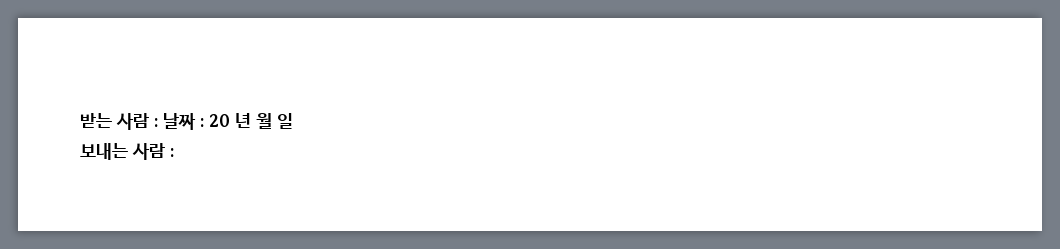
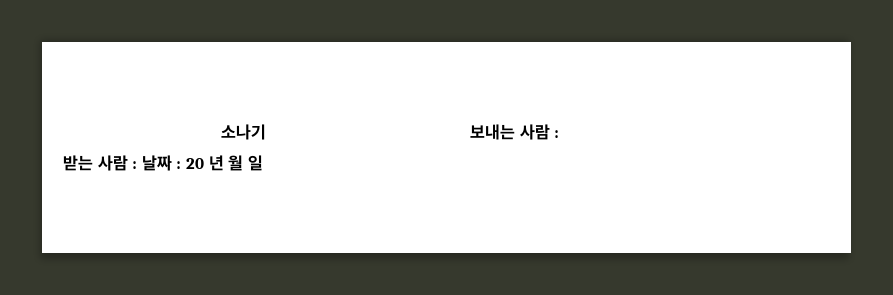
+ 소나기

